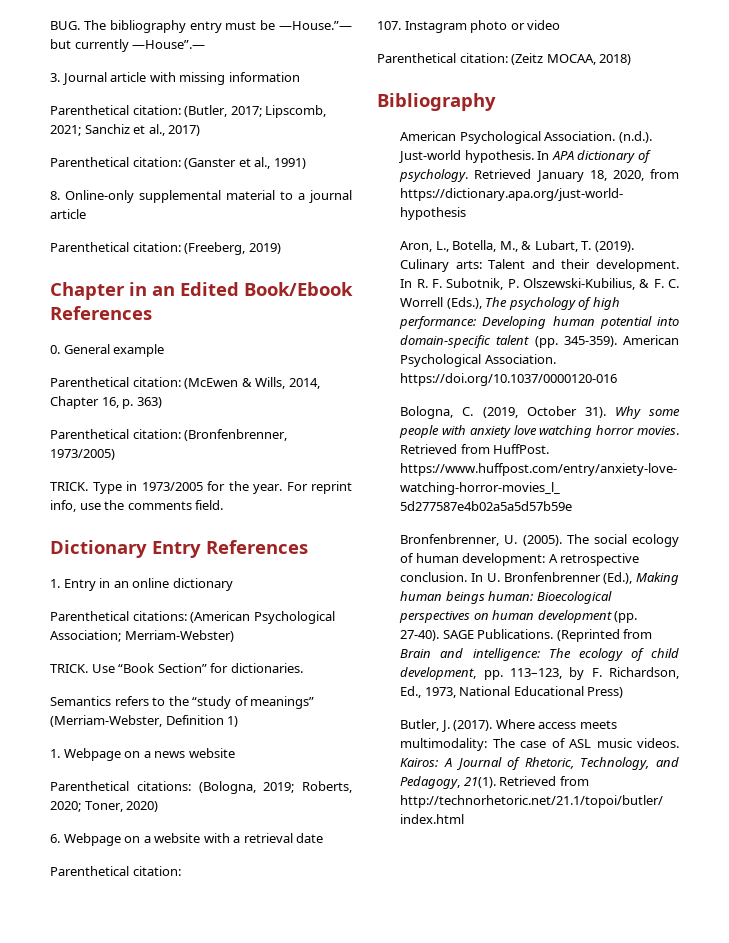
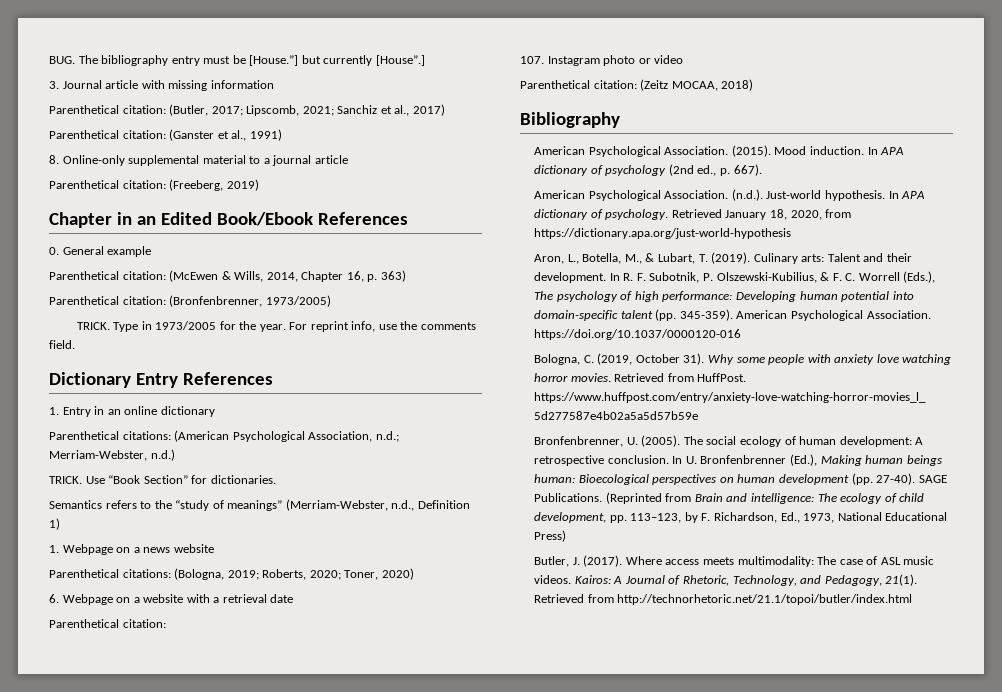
- BUG. The bibliography entry must be —House.”— but currently —House”.—
+ BUG. The bibliography entry must be [House.”] but currently [House”.]
- Parenthetical citations: (American Psychological Association; Merriam-Webster)
+ Parenthetical citations: (American Psychological Association, n.d.; Merriam-Webster, n.d.)
- Semantics refers to the “study of meanings” (Merriam-Webster, Definition 1)
+ Semantics refers to the “study of meanings” (Merriam-Webster, n.d., Definition 1)
+ American Psychological Association. (2015). Mood induction. In APA dictionary of psychology (2nd ed., p. 667).

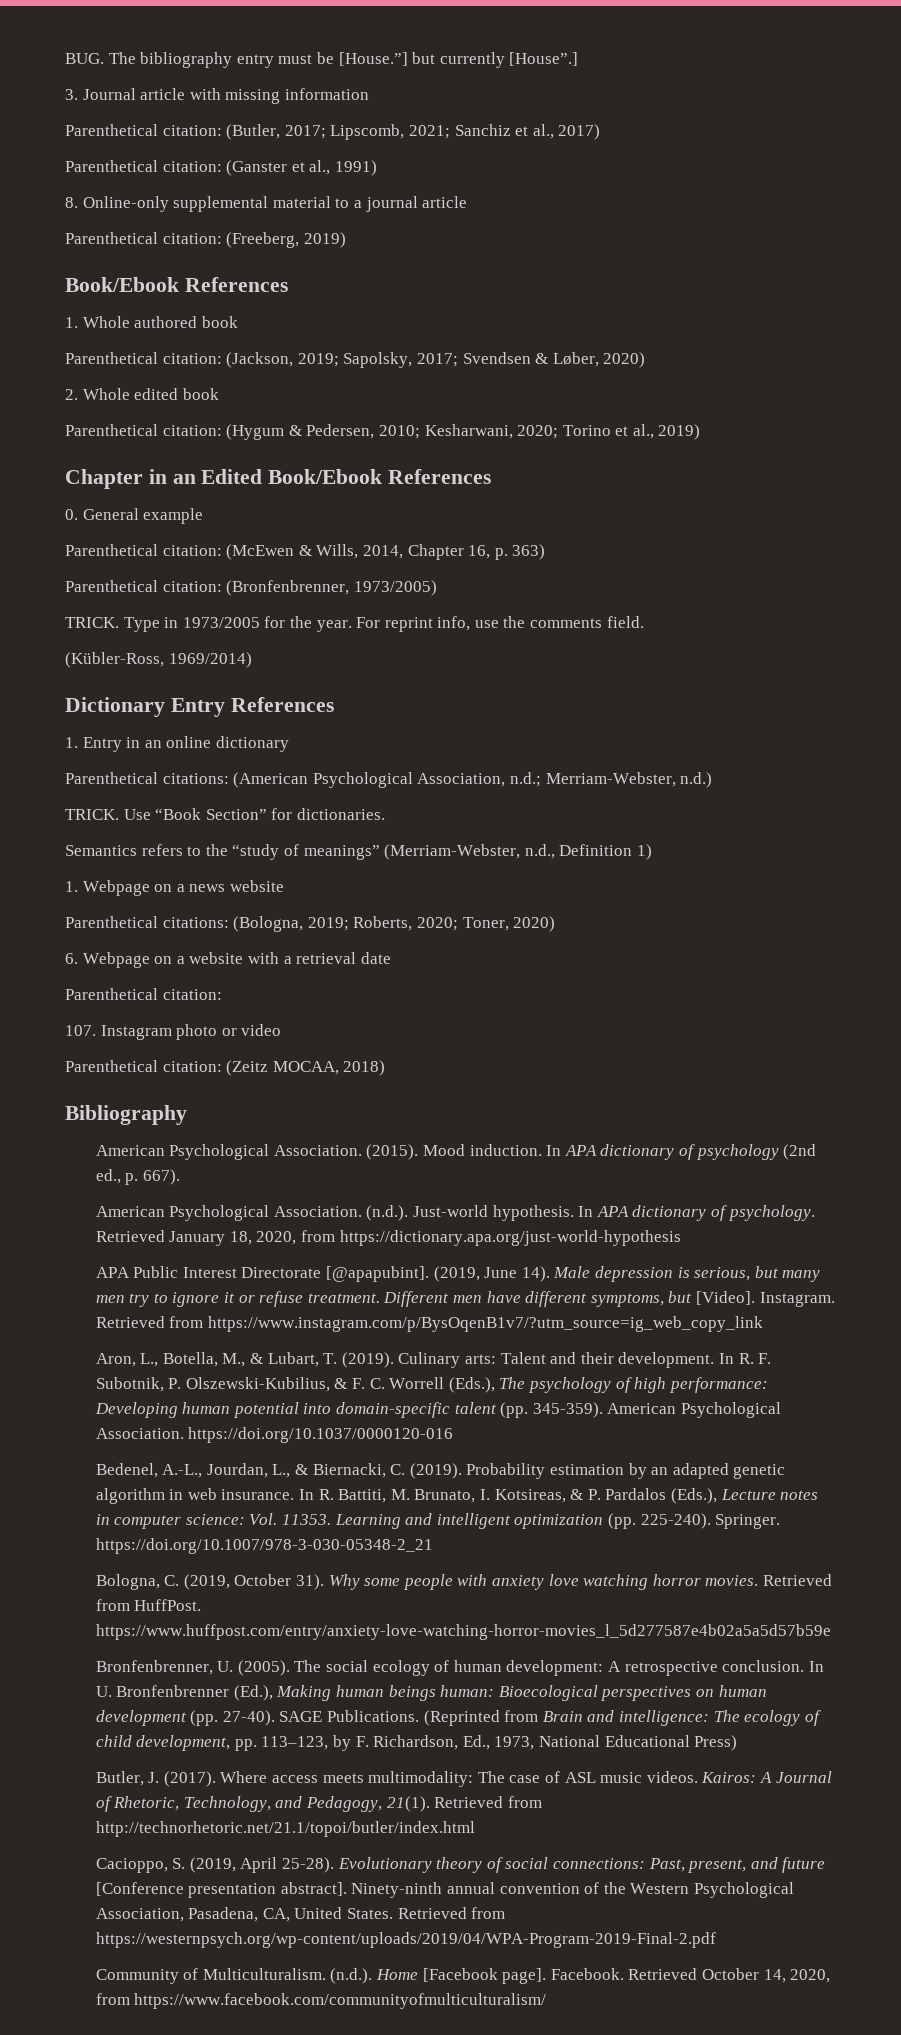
  Parenthetical citation: (Freeberg, 2019)
+ Book/Ebook References
+ 1. Whole authored book
+ Parenthetical citation: (Jackson, 2019; Sapolsky, 2017; Svendsen & Løber, 2020)
+ 2. Whole edited book
+ Parenthetical citation: (Hygum & Pedersen, 2010; Kesharwani, 2020; Torino et al., 2019)
+ (Kübler-Ross, 1969/2014)
+ APA Public Interest Directorate [@apapubint]. (2019, June 14). Male depression is serious, but many men try to ignore it or refuse treatment. Different men have different symptoms, but [Video]. Instagram. Retrieved from https://www.instagram.com/p/BysOqenB1v7/?utm_source=ig_web_copy_link
+ Bedenel, A.-L., Jourdan, L., & Biernacki, C. (2019). Probability estimation by an adapted genetic algorithm in web insurance. In R. Battiti, M. Brunato, I. Kotsireas, & P. Pardalos (Eds.), Lecture notes in computer science: Vol. 11353. Learning and intelligent optimization (pp. 225-240). Springer. https://doi.org/10.1007/978-3-030-05348-2_21
+ Cacioppo, S. (2019, April 25-28). Evolutionary theory of social connections: Past, present, and future [Conference presentation abstract]. Ninety-ninth annual convention of the Western Psychological Association, Pasadena, CA, United States. Retrieved from https://westernpsych.org/wp-content/uploads/2019/04/WPA-Program-2019-Final-2.pdf
+ Community of Multiculturalism. (n.d.). Home [Facebook page]. Facebook. Retrieved October 14, 2020, from https://www.facebook.com/communityofmulticulturalism/

